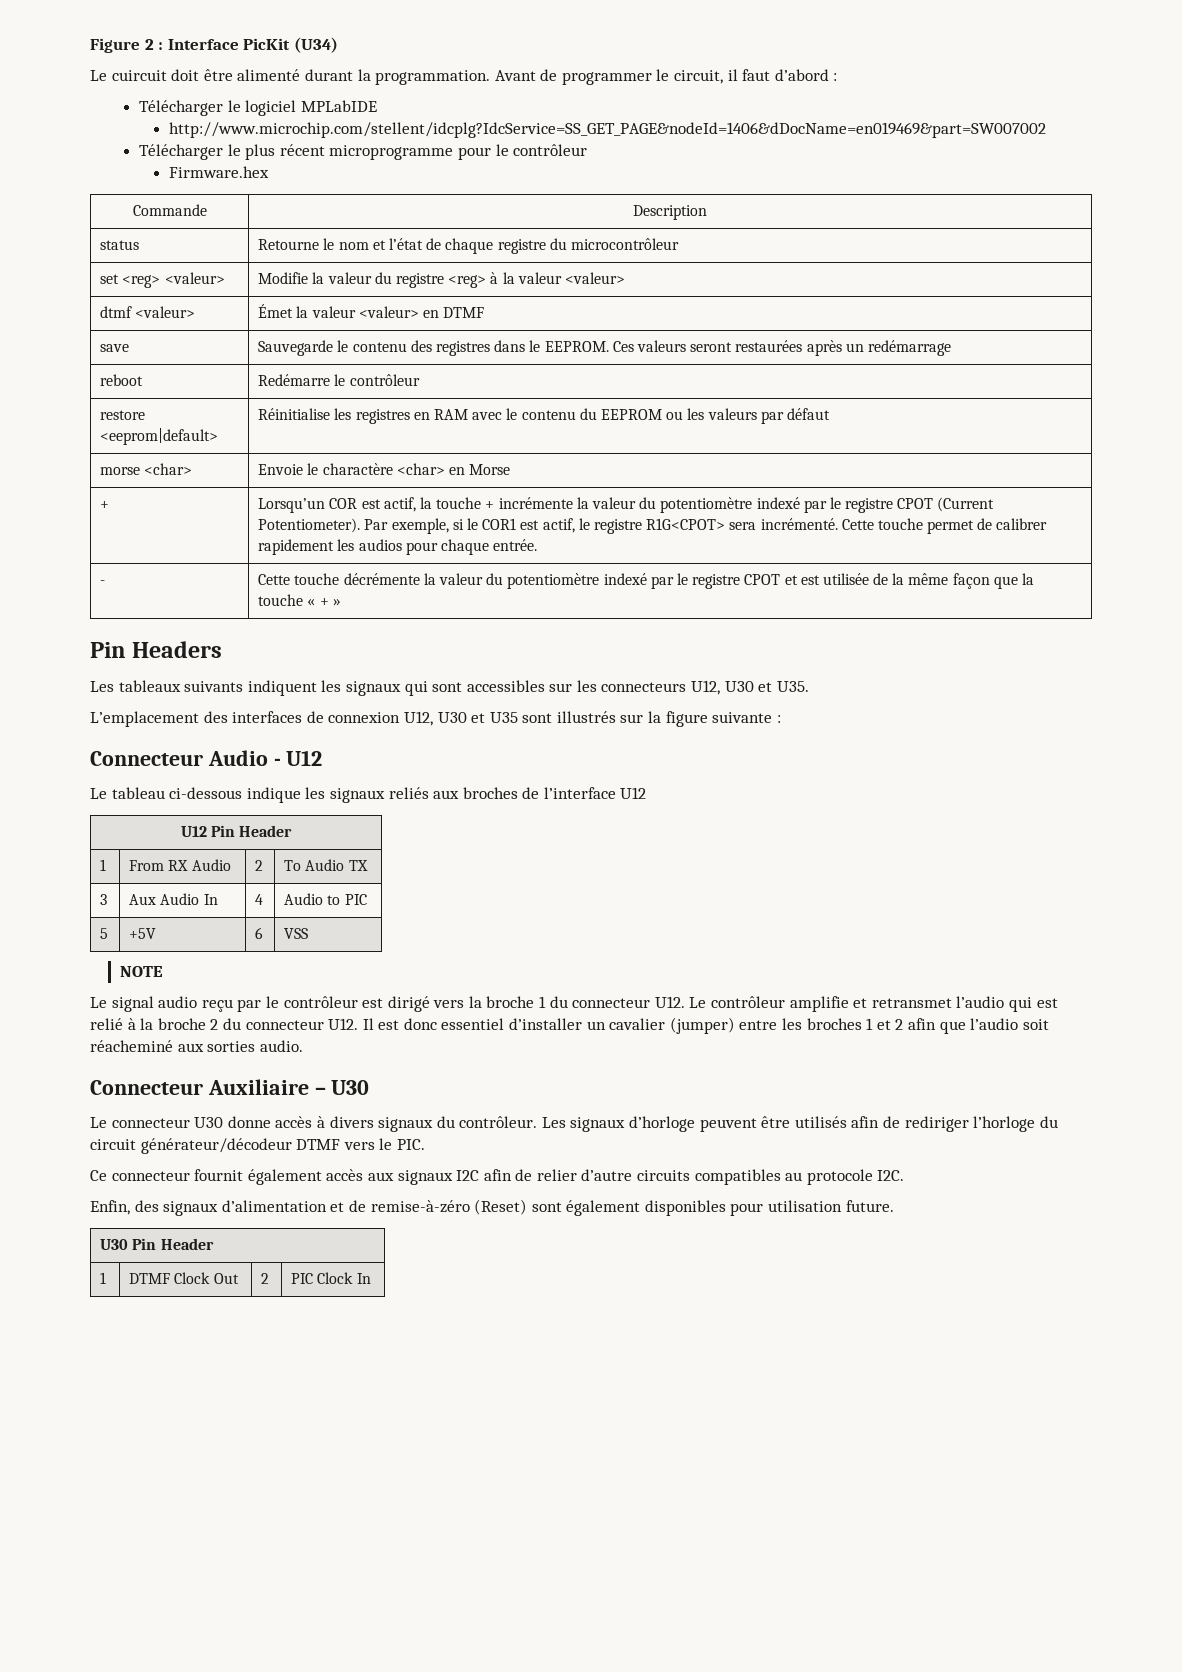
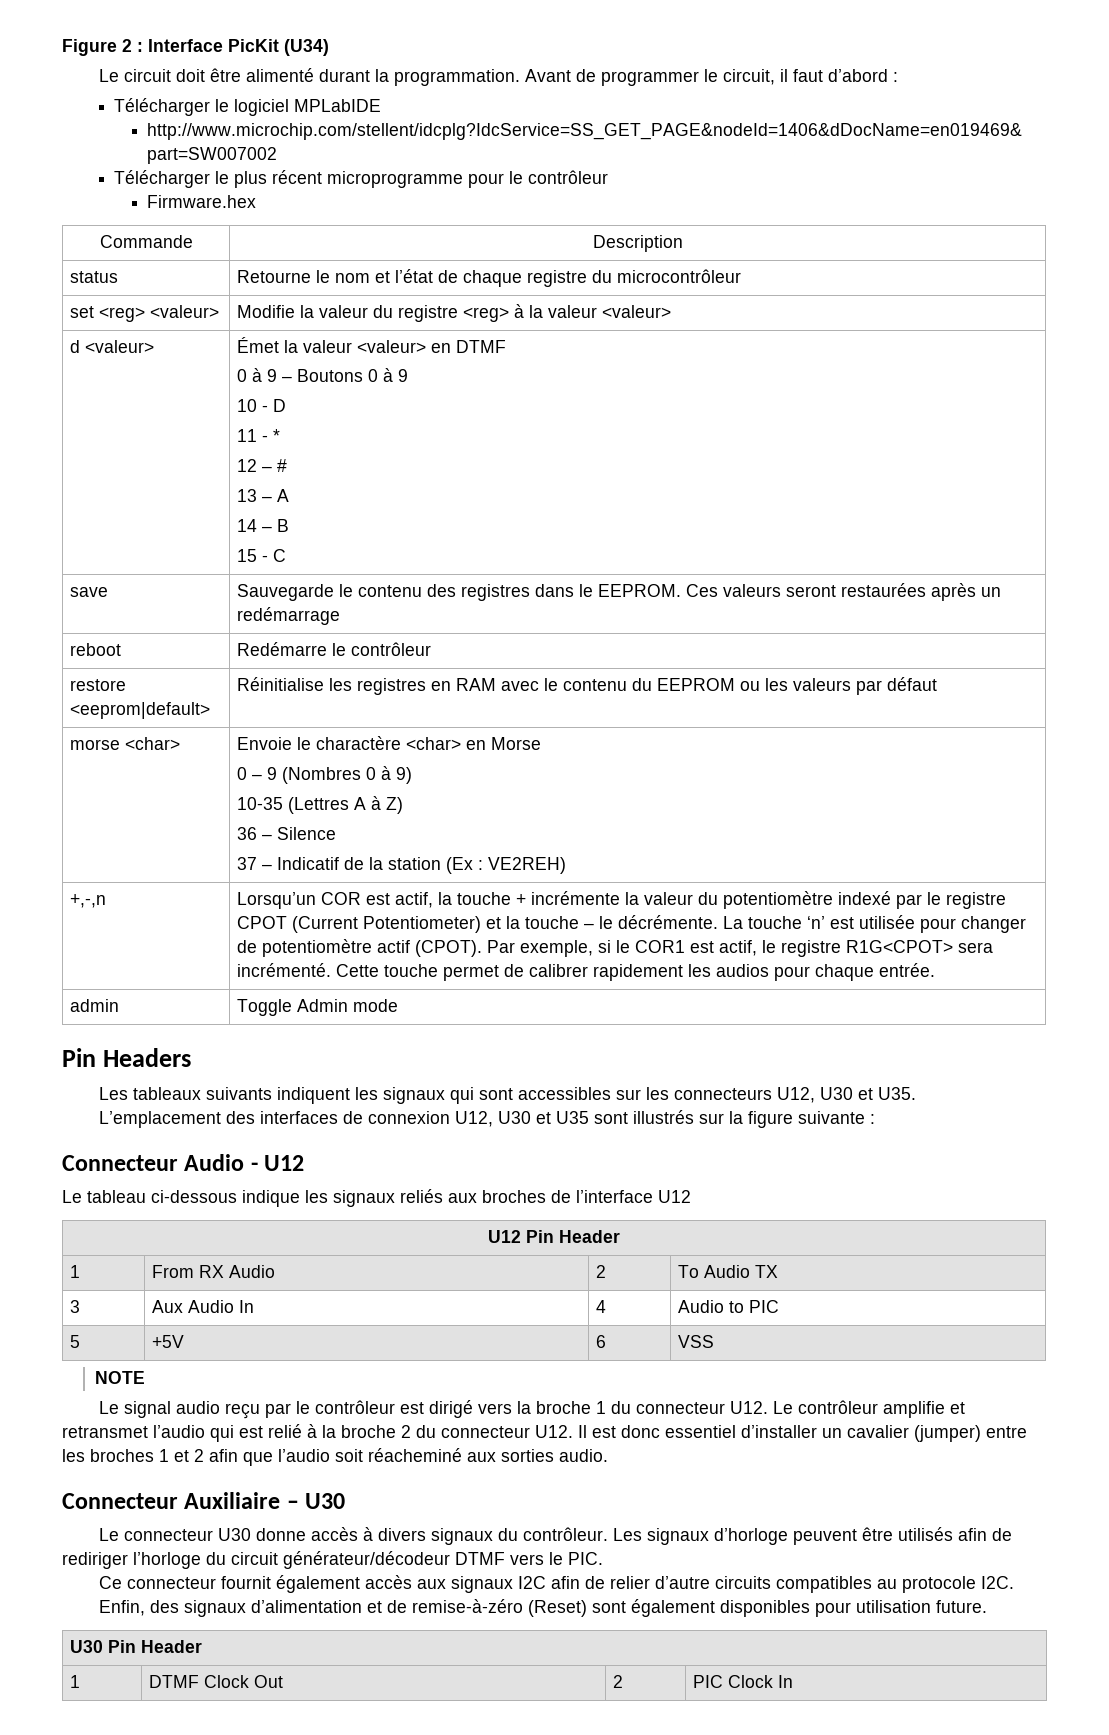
- Le cuircuit doit être alimenté durant la programmation.
+ Le circuit doit être alimenté durant la programmation.
- dtmf <valeur> | Émet la valeur <valeur> en DTMF
+ d <valeur> | Émet la valeur <valeur> en DTMF
+ 0 à 9 – Boutons 0 à 9
+ 10 - D
+ 11 - *
+ 12 – #
+ 13 – A
+ 14 – B
+ 15 - C
  morse <char> | Envoie le charactère <char> en Morse
- +
+ 0 – 9 (Nombres 0 à 9)
+ 10-35 (Lettres A à Z)
+ 36 – Silence
+ 37 – Indicatif de la station (Ex : VE2REH)
+ +,-,n
- Lorsqu’un COR est actif, la touche + incrémente la valeur du potentiomètre indexé par le registre CPOT (Current Potentiometer).
+ Lorsqu’un COR est actif, la touche + incrémente la valeur du potentiomètre indexé par le registre CPOT (Current Potentiometer) et la touche – le décrémente. La touche ‘n’ est utilisée pour changer de potentiomètre actif (CPOT).
- - | Cette touche décrémente la valeur du potentiomètre indexé par le registre CPOT et est utilisée de la même façon que la touche « + »
+ admin | Toggle Admin mode

